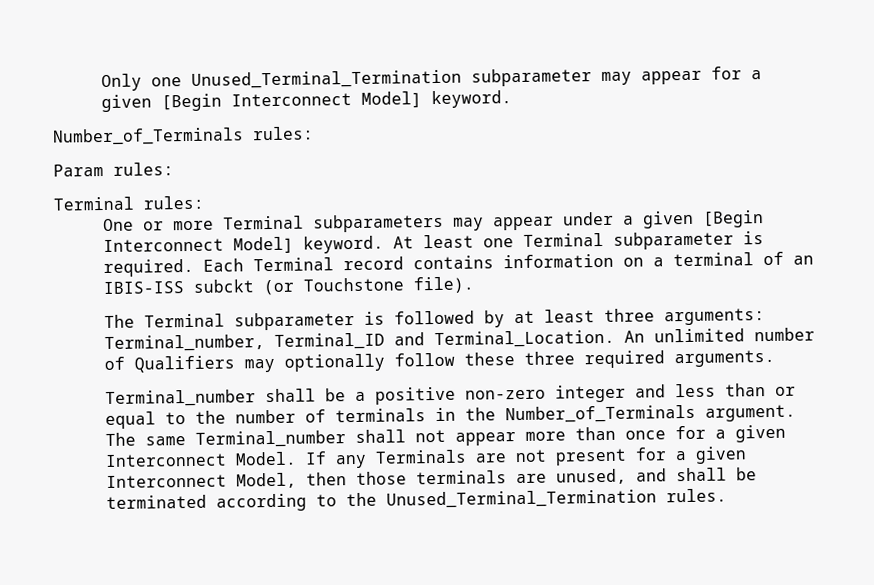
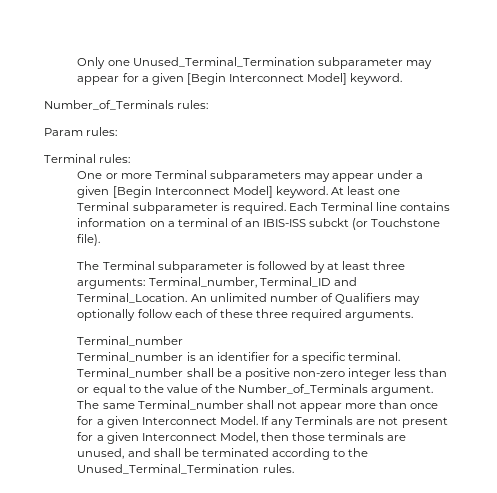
- Each Terminal record contains information on a terminal of an IBIS-ISS subckt (or Touchstone file).
+ Each Terminal line contains information on a terminal of an IBIS-ISS subckt (or Touchstone file).
- An unlimited number of Qualifiers may optionally follow these three required arguments.
- Terminal_number shall be a positive non-zero integer and less than or equal to the number of terminals in the Number_of_Terminals argument.
+ An unlimited number of Qualifiers may optionally follow each of these three required arguments.
+ Terminal_number
+ Terminal_number is an identifier for a specific terminal. Terminal_number shall be a positive non-zero integer less than or equal to the value of the Number_of_Terminals argument.

